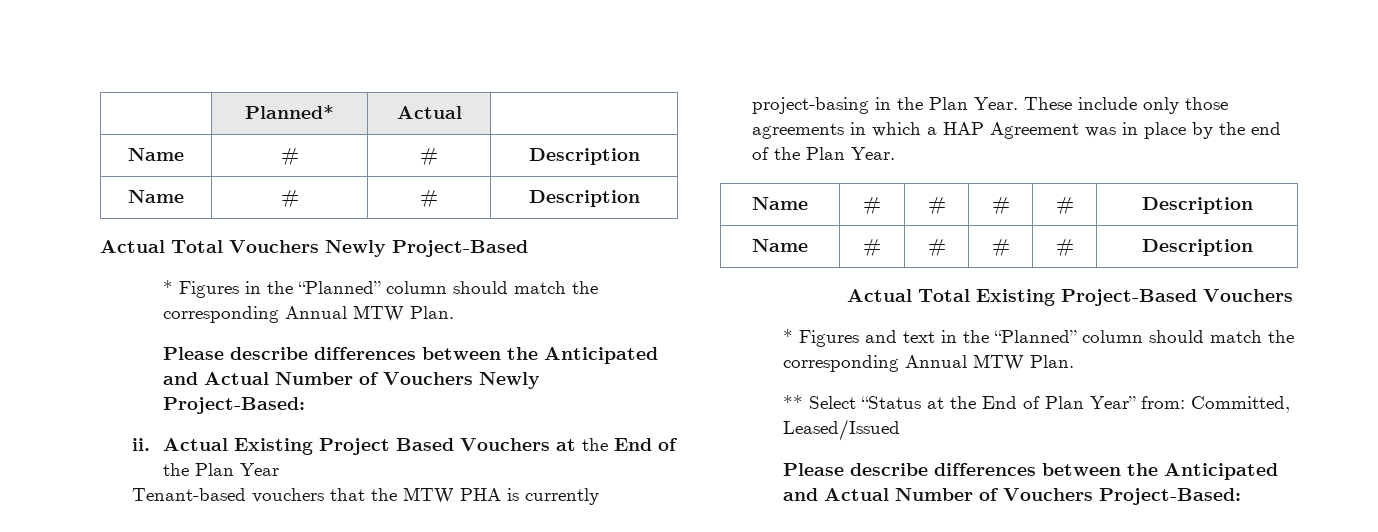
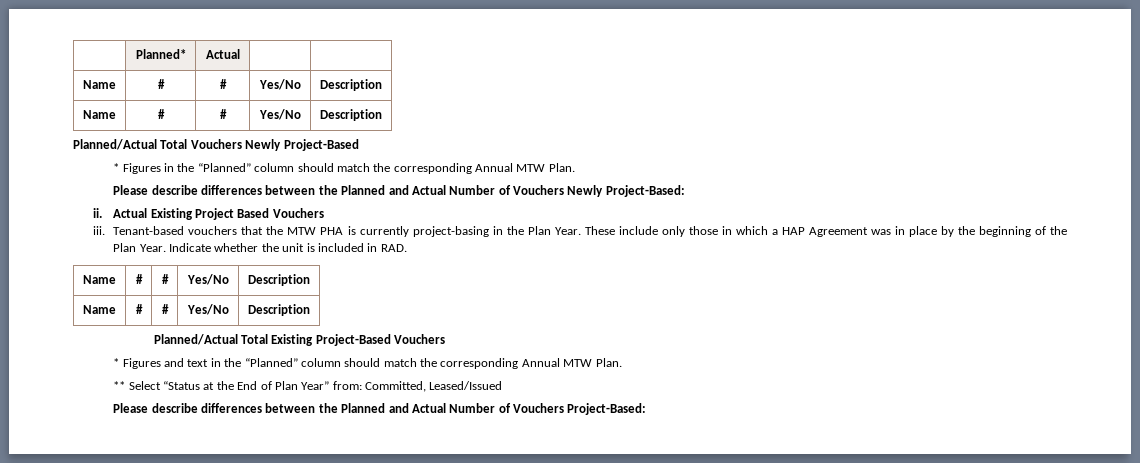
- | Planned* | Actual |
- Name | # | # | Description
- Name | # | # | Description
- Actual Total Vouchers Newly Project-Based
+ | Planned* | Actual | |
+ Name | # | # | Yes/No | Description
+ Name | # | # | Yes/No | Description
+ Planned/Actual Total Vouchers Newly Project-Based
- Please describe differences between the Anticipated and Actual Number of Vouchers Newly Project-Based:
+ Please describe differences between the Planned and Actual Number of Vouchers Newly Project-Based:
- Actual Existing Project Based Vouchers at the End of the Plan Year
- Tenant-based vouchers that the MTW PHA is currently project-basing in the Plan Year.
+ Actual Existing Project Based Vouchers
+ iii. Tenant-based vouchers that the MTW PHA is currently project-basing in the Plan Year.
- These include only those agreements in which a HAP Agreement was in place by the end of the Plan Year.
- Name | # | # | # | # | Description
- Name | # | # | # | # | Description
- Actual Total Existing Project-Based Vouchers
+ These include only those in which a HAP Agreement was in place by the beginning of the Plan Year. Indicate whether the unit is included in RAD.
+ Name | # | # | Yes/No | Description
+ Name | # | # | Yes/No | Description
+ Planned/Actual Total Existing Project-Based Vouchers
- Please describe differences between the Anticipated and Actual Number of Vouchers Project-Based:
+ Please describe differences between the Planned and Actual Number of Vouchers Project-Based:

